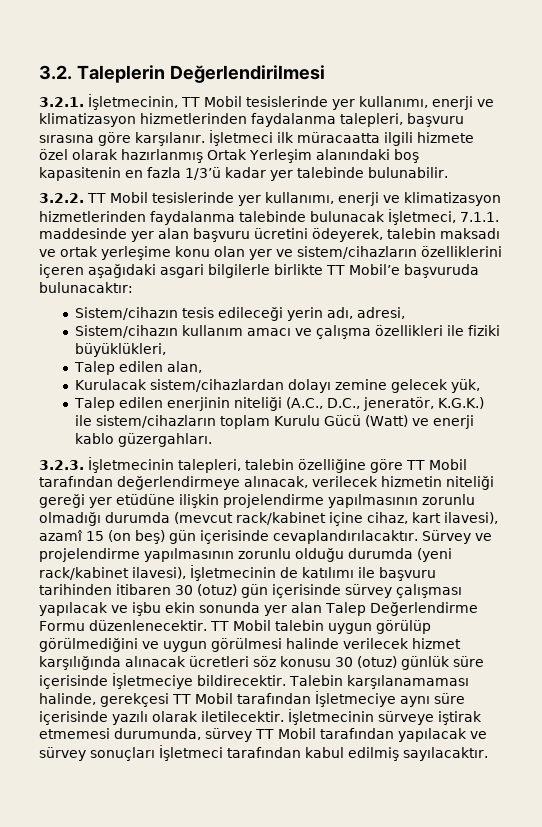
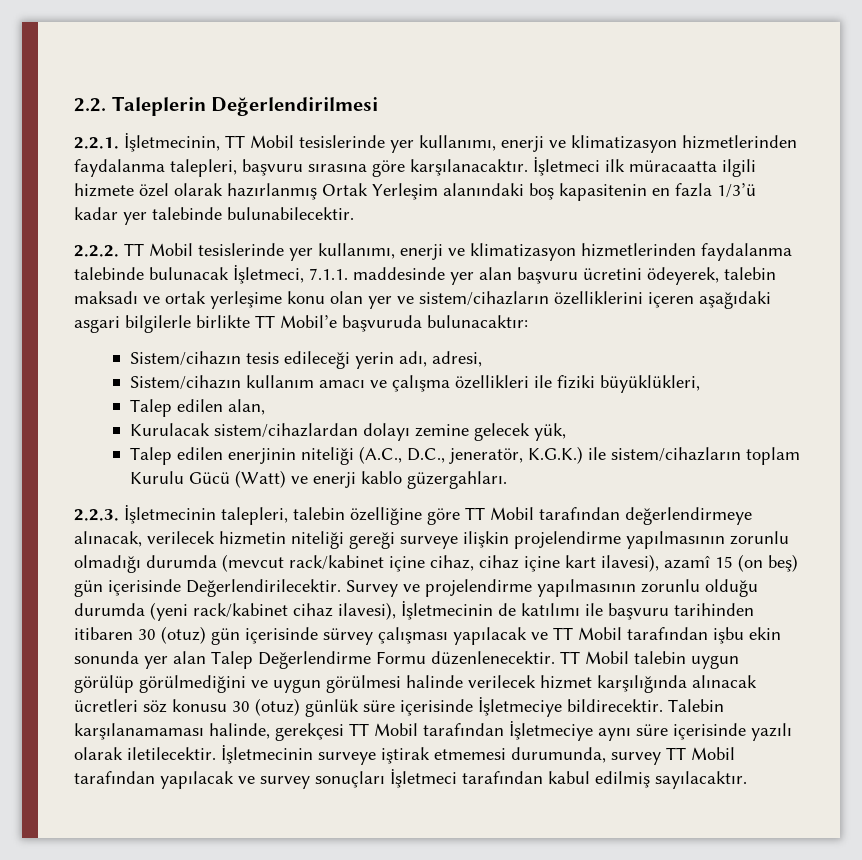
- 3.2. Taleplerin Değerlendirilmesi
+ 2.2. Taleplerin Değerlendirilmesi
- 3.2.1. İşletmecinin, TT Mobil tesislerinde yer kullanımı, enerji ve klimatizasyon hizmetlerinden faydalanma talepleri, başvuru sırasına göre karşılanır.
+ 2.2.1. İşletmecinin, TT Mobil tesislerinde yer kullanımı, enerji ve klimatizasyon hizmetlerinden faydalanma talepleri, başvuru sırasına göre karşılanacaktır.
- İşletmeci ilk müracaatta ilgili hizmete özel olarak hazırlanmış Ortak Yerleşim alanındaki boş kapasitenin en fazla 1/3’ü kadar yer talebinde bulunabilir.
- 3.2.2. TT Mobil tesislerinde yer kullanımı, enerji ve klimatizasyon hizmetlerinden faydalanma talebinde bulunacak İşletmeci, 7.1.1. maddesinde yer alan başvuru ücretini ödeyerek, talebin maksadı ve ortak yerleşime konu olan yer ve sistem/cihazların özelliklerini içeren aşağıdaki asgari bilgilerle birlikte TT Mobil’e başvuruda bulunacaktır:
+ İşletmeci ilk müracaatta ilgili hizmete özel olarak hazırlanmış Ortak Yerleşim alanındaki boş kapasitenin en fazla 1/3’ü kadar yer talebinde bulunabilecektir.
+ 2.2.2. TT Mobil tesislerinde yer kullanımı, enerji ve klimatizasyon hizmetlerinden faydalanma talebinde bulunacak İşletmeci, 7.1.1. maddesinde yer alan başvuru ücretini ödeyerek, talebin maksadı ve ortak yerleşime konu olan yer ve sistem/cihazların özelliklerini içeren aşağıdaki asgari bilgilerle birlikte TT Mobil’e başvuruda bulunacaktır:
- 3.2.3. İşletmecinin talepleri, talebin özelliğine göre TT Mobil tarafından değerlendirmeye alınacak, verilecek hizmetin niteliği gereği yer etüdüne ilişkin projelendirme yapılmasının zorunlu olmadığı durumda (mevcut rack/kabinet içine cihaz, kart ilavesi), azamî 15 (on beş) gün içerisinde cevaplandırılacaktır. Sürvey ve projelendirme yapılmasının zorunlu olduğu durumda (yeni rack/kabinet ilavesi), İşletmecinin de katılımı ile başvuru tarihinden itibaren 30 (otuz) gün içerisinde sürvey çalışması yapılacak ve işbu ekin sonunda yer alan Talep Değerlendirme Formu düzenlenecektir.
+ 2.2.3. İşletmecinin talepleri, talebin özelliğine göre TT Mobil tarafından değerlendirmeye alınacak, verilecek hizmetin niteliği gereği surveye ilişkin projelendirme yapılmasının zorunlu olmadığı durumda (mevcut rack/kabinet içine cihaz, cihaz içine kart ilavesi), azamî 15 (on beş) gün içerisinde Değerlendirilecektir. Survey ve projelendirme yapılmasının zorunlu olduğu durumda (yeni rack/kabinet cihaz ilavesi), İşletmecinin de katılımı ile başvuru tarihinden itibaren 30 (otuz) gün içerisinde sürvey çalışması yapılacak ve TT Mobil tarafından işbu ekin sonunda yer alan Talep Değerlendirme Formu düzenlenecektir.
- İşletmecinin sürveye iştirak etmemesi durumunda, sürvey TT Mobil tarafından yapılacak ve sürvey sonuçları İşletmeci tarafından kabul edilmiş sayılacaktır.
+ İşletmecinin surveye iştirak etmemesi durumunda, survey TT Mobil tarafından yapılacak ve survey sonuçları İşletmeci tarafından kabul edilmiş sayılacaktır.

